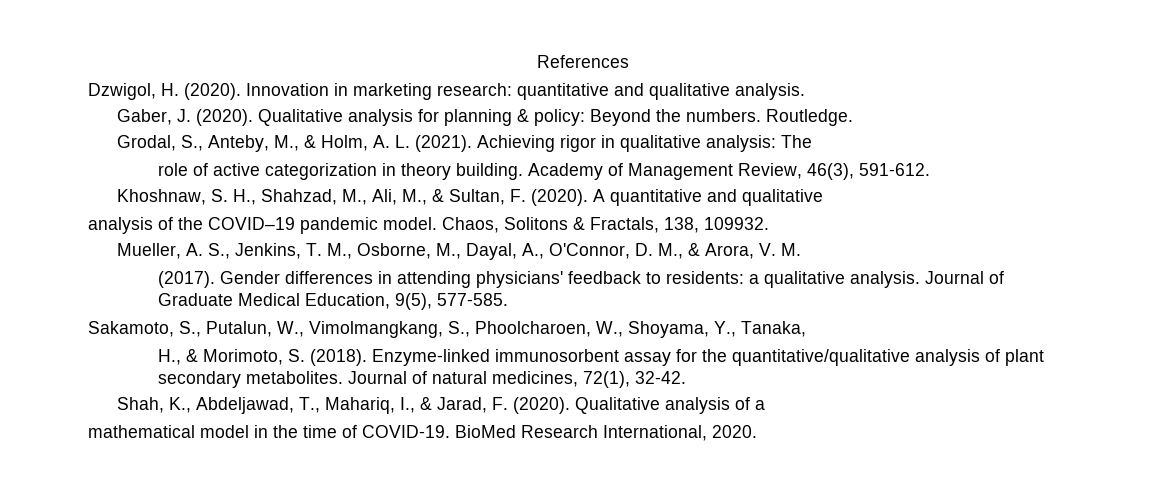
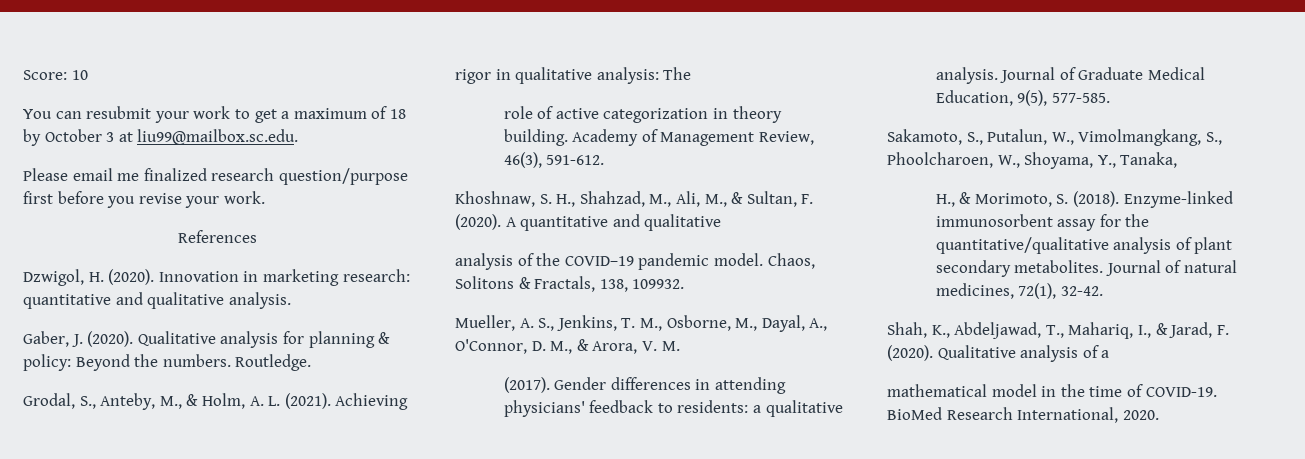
+ Score: 10
+ You can resubmit your work to get a maximum of 18 by October 3 at liu99@mailbox.sc.edu.
+ Please email me finalized research question/purpose first before you revise your work.

